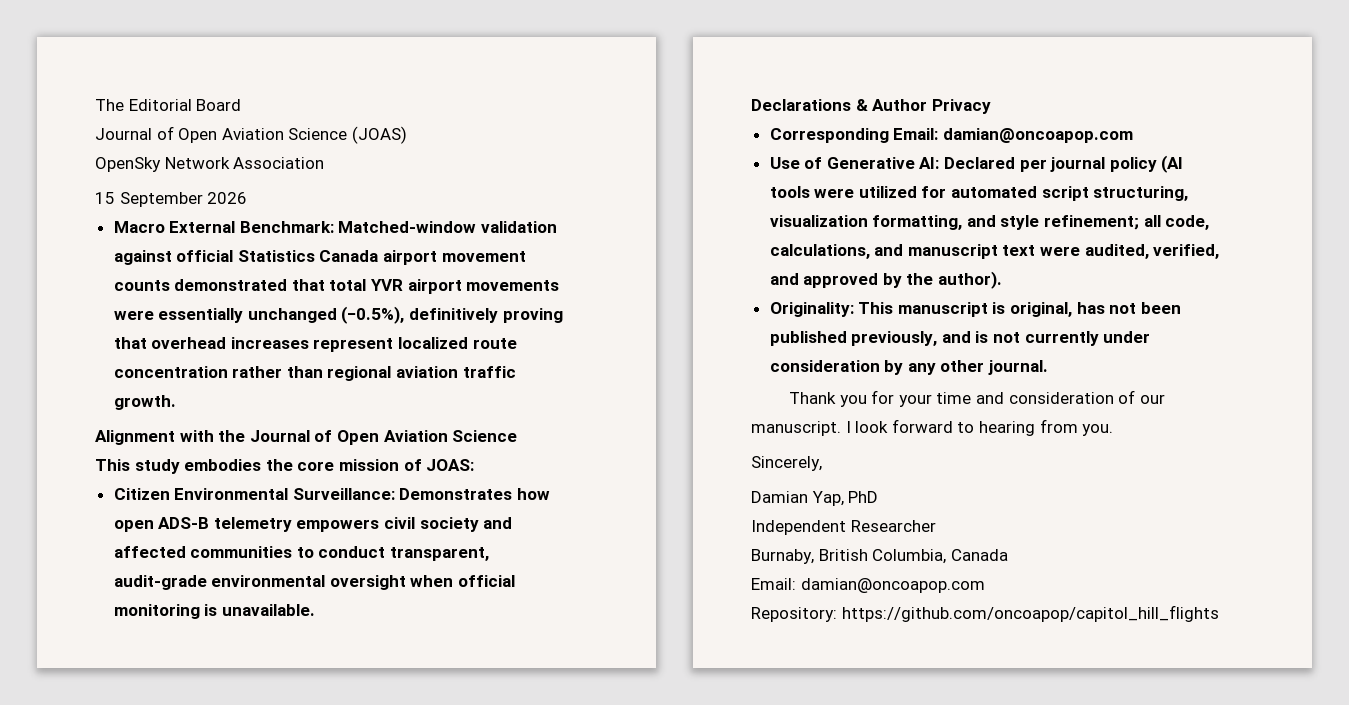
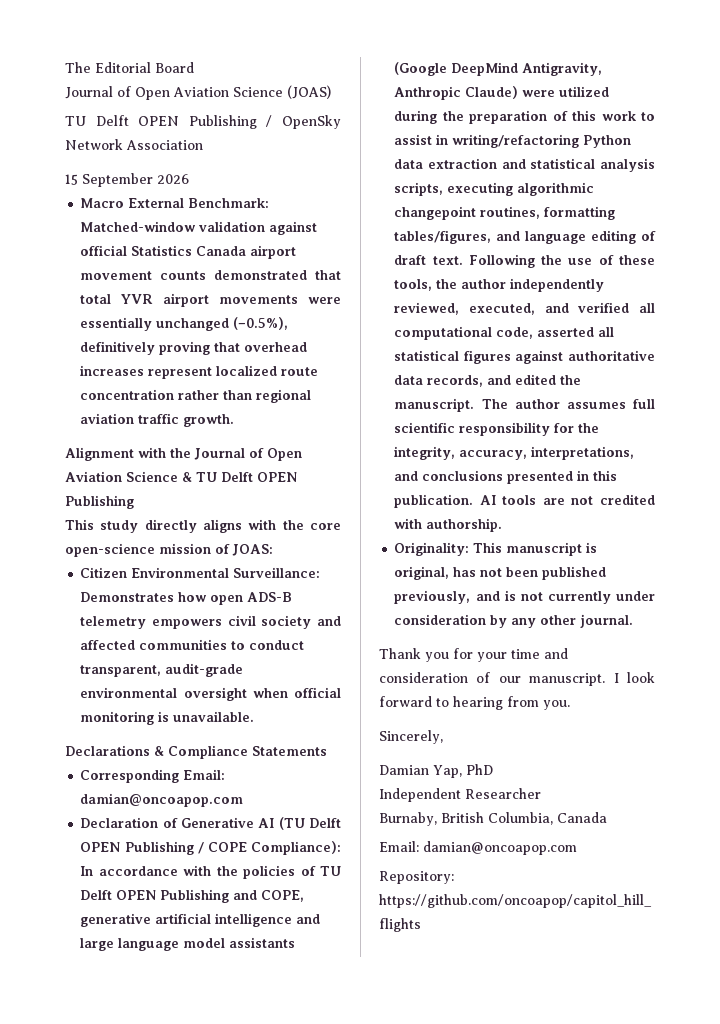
- OpenSky Network Association
+ TU Delft OPEN Publishing / OpenSky Network Association
- Alignment with the Journal of Open Aviation Science
+ Alignment with the Journal of Open Aviation Science & TU Delft OPEN Publishing
- This study embodies the core mission of JOAS:
+ This study directly aligns with the core open-science mission of JOAS:
- Declarations & Author Privacy
+ Declarations & Compliance Statements
- Use of Generative AI: Declared per journal policy (AI tools were utilized for automated script structuring, visualization formatting, and style refinement; all code, calculations, and manuscript text were audited, verified, and approved by the author).
+ Declaration of Generative AI (TU Delft OPEN Publishing / COPE Compliance): In accordance with the policies of TU Delft OPEN Publishing and COPE, generative artificial intelligence and large language model assistants (Google DeepMind Antigravity, Anthropic Claude) were utilized during the preparation of this work to assist in writing/refactoring Python data extraction and statistical analysis scripts, executing algorithmic changepoint routines, formatting tables/figures, and language editing of draft text. Following the use of these tools, the author independently reviewed, executed, and verified all computational code, asserted all statistical figures against authoritative data records, and edited the manuscript. The author assumes full scientific responsibility for the integrity, accuracy, interpretations, and conclusions presented in this publication. AI tools are not credited with authorship.

